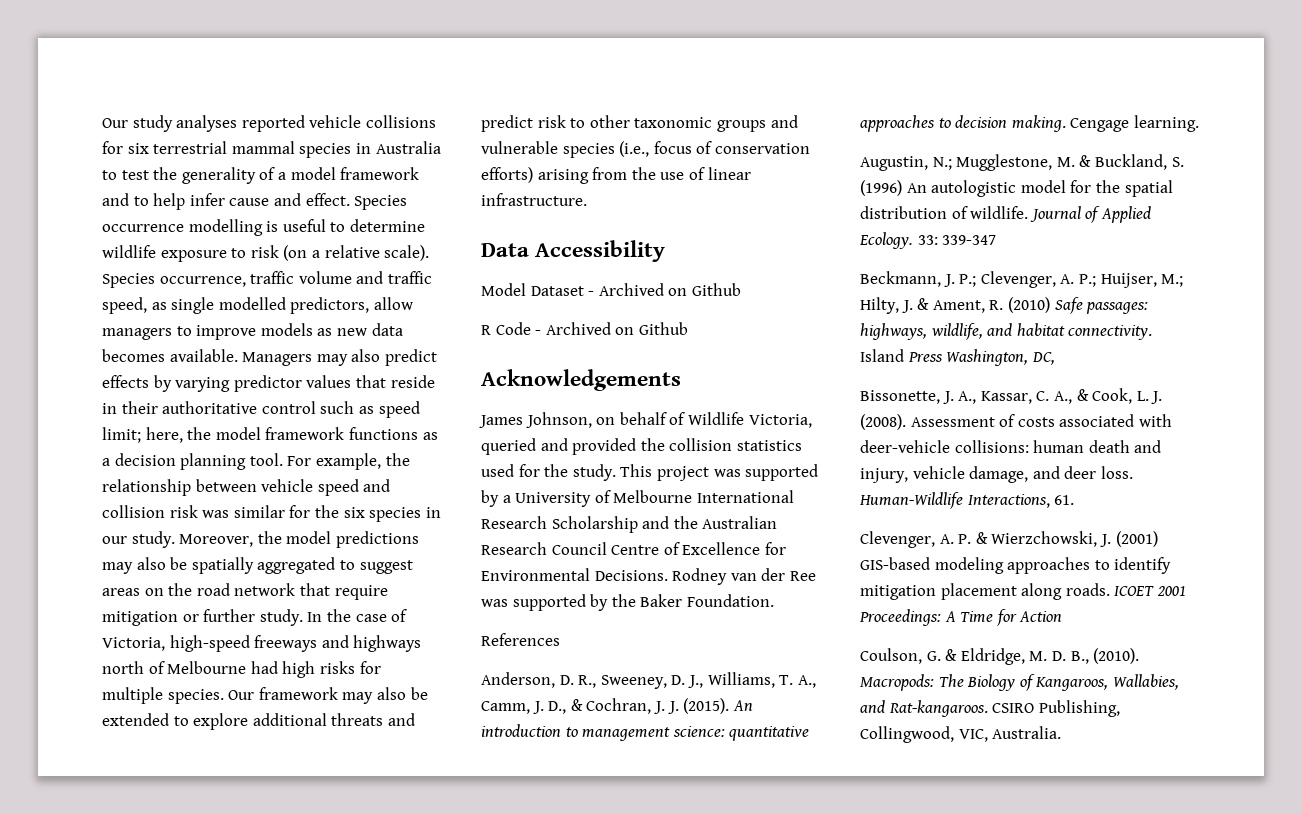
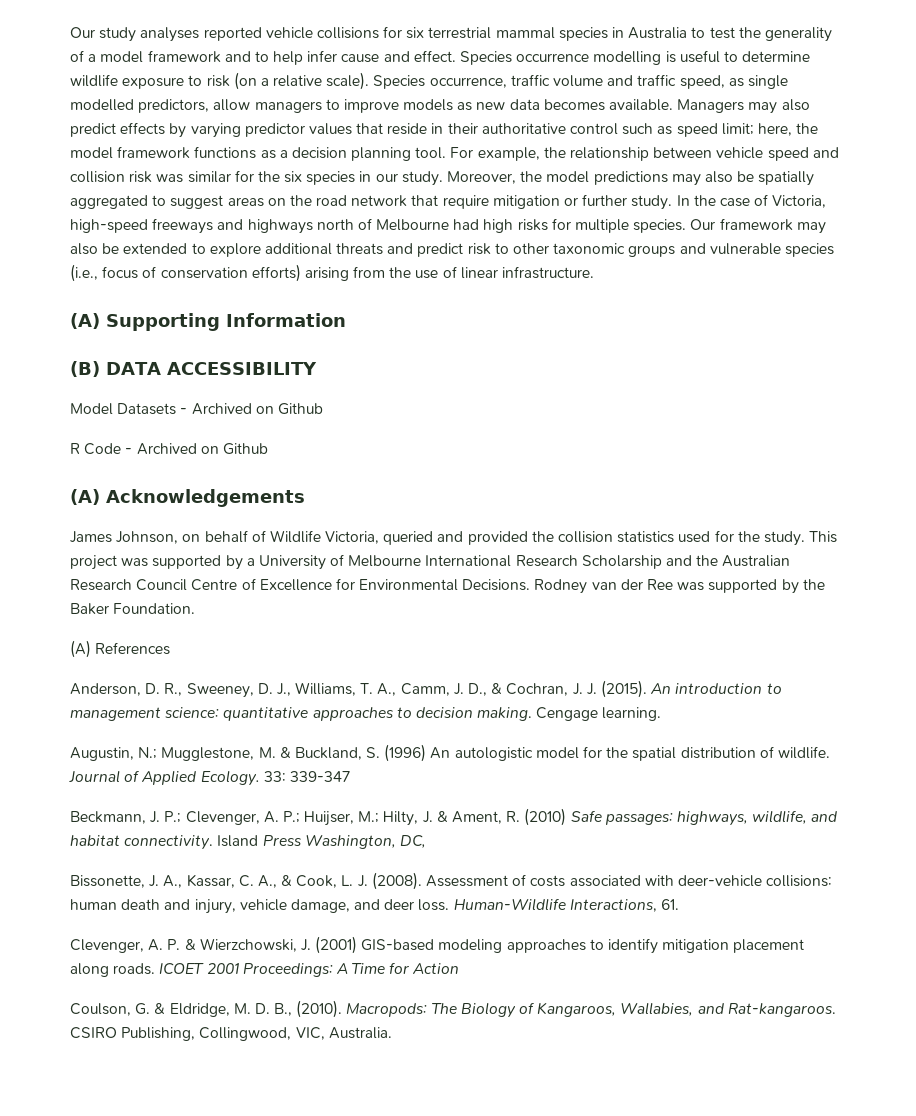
- Data Accessibility
+ (A) Supporting Information
+ (B) DATA ACCESSIBILITY
- Model Dataset - Archived on Github
+ Model Datasets - Archived on Github
- Acknowledgements
+ (A) Acknowledgements
- References
+ (A) References

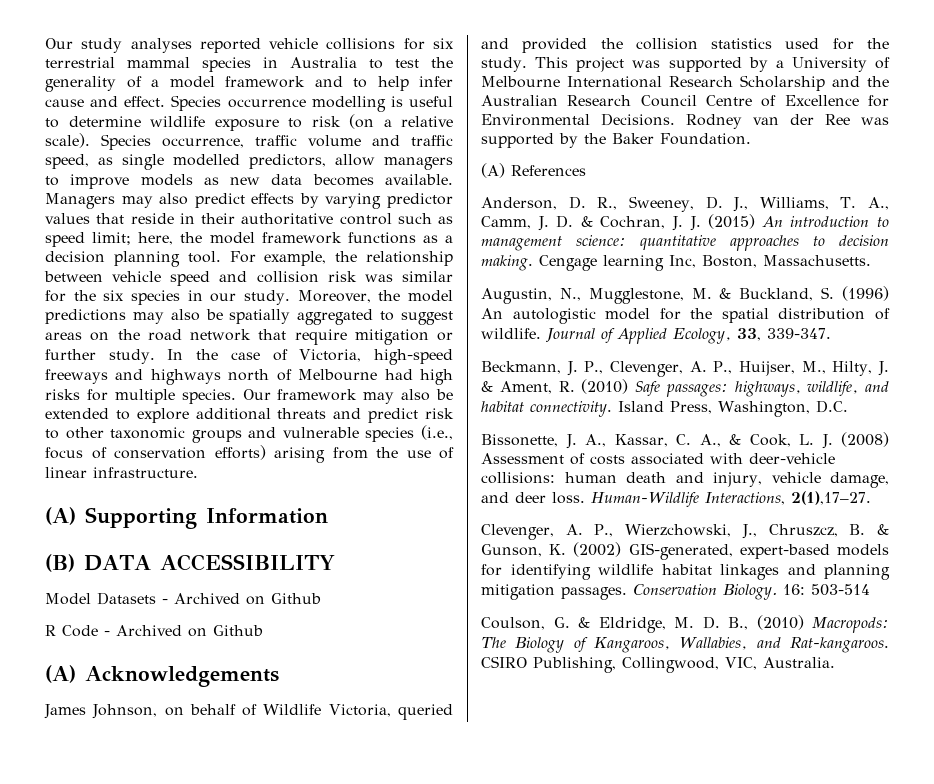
- Anderson, D. R., Sweeney, D. J., Williams, T. A., Camm, J. D., & Cochran, J. J. (2015). An introduction to management science: quantitative approaches to decision making.
+ Anderson, D. R., Sweeney, D. J., Williams, T. A., Camm, J. D. & Cochran, J. J. (2015) An introduction to management science: quantitative approaches to decision making.
- Cengage learning.
+ Cengage learning Inc, Boston, Massachusetts.
- Augustin, N.; Mugglestone, M. & Buckland, S. (1996) An autologistic model for the spatial distribution of wildlife.
+ Augustin, N., Mugglestone, M. & Buckland, S. (1996) An autologistic model for the spatial distribution of wildlife.
- Journal of Applied Ecology. 33: 339-347
+ Journal of Applied Ecology, 33, 339-347.
- Beckmann, J. P.; Clevenger, A. P.; Huijser, M.; Hilty, J. & Ament, R. (2010) Safe passages: highways, wildlife, and habitat connectivity.
+ Beckmann, J. P., Clevenger, A. P., Huijser, M., Hilty, J. & Ament, R. (2010) Safe passages: highways, wildlife, and habitat connectivity.
- Island Press Washington, DC,
+ Island Press, Washington, D.C.
- Bissonette, J. A., Kassar, C. A., & Cook, L. J. (2008). Assessment of costs associated with deer-vehicle collisions: human death and injury, vehicle damage, and deer loss.
+ Bissonette, J. A., Kassar, C. A., & Cook, L. J. (2008) Assessment of costs associated with deer-vehicle collisions: human death and injury, vehicle damage, and deer loss.
- Human-Wildlife Interactions, 61.
- Clevenger, A. P. & Wierzchowski, J. (2001) GIS-based modeling approaches to identify mitigation placement along roads. ICOET 2001 Proceedings: A Time for Action
+ Human-Wildlife Interactions, 2(1),17–27.
+ Clevenger, A. P., Wierzchowski, J., Chruszcz, B. & Gunson, K. (2002) GIS-generated, expert-based models for identifying wildlife habitat linkages and planning mitigation passages. Conservation Biology. 16: 503-514
- Coulson, G. & Eldridge, M. D. B., (2010). Macropods: The Biology of Kangaroos, Wallabies, and Rat-kangaroos.
+ Coulson, G. & Eldridge, M. D. B., (2010) Macropods: The Biology of Kangaroos, Wallabies, and Rat-kangaroos.

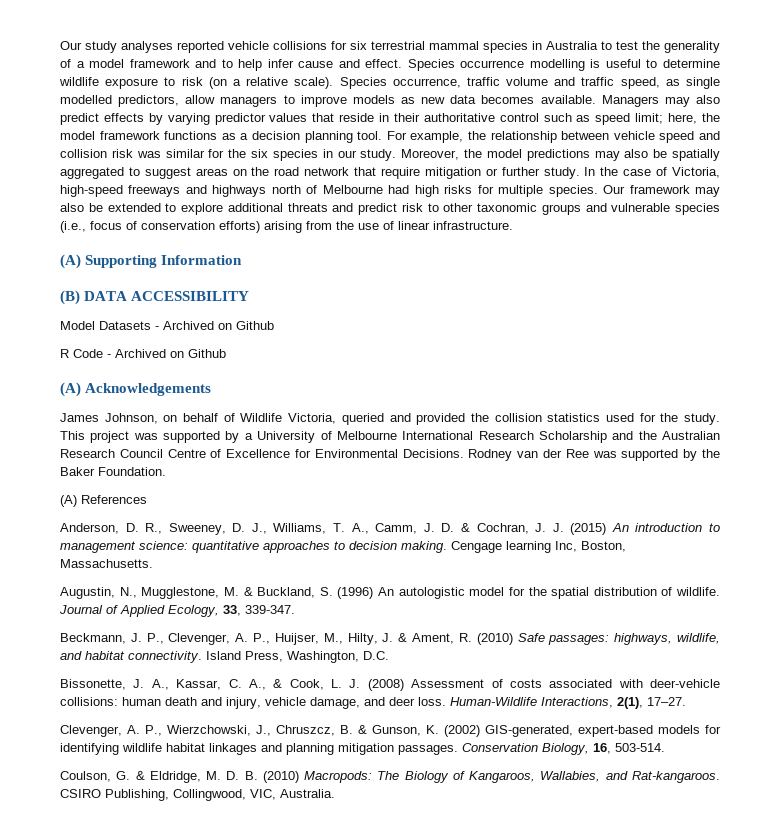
- Human-Wildlife Interactions, 2(1),17–27.
+ Human-Wildlife Interactions, 2(1), 17–27.
- Conservation Biology. 16: 503-514
+ Conservation Biology, 16, 503-514.
- Coulson, G. & Eldridge, M. D. B., (2010) Macropods: The Biology of Kangaroos, Wallabies, and Rat-kangaroos.
+ Coulson, G. & Eldridge, M. D. B. (2010) Macropods: The Biology of Kangaroos, Wallabies, and Rat-kangaroos.

